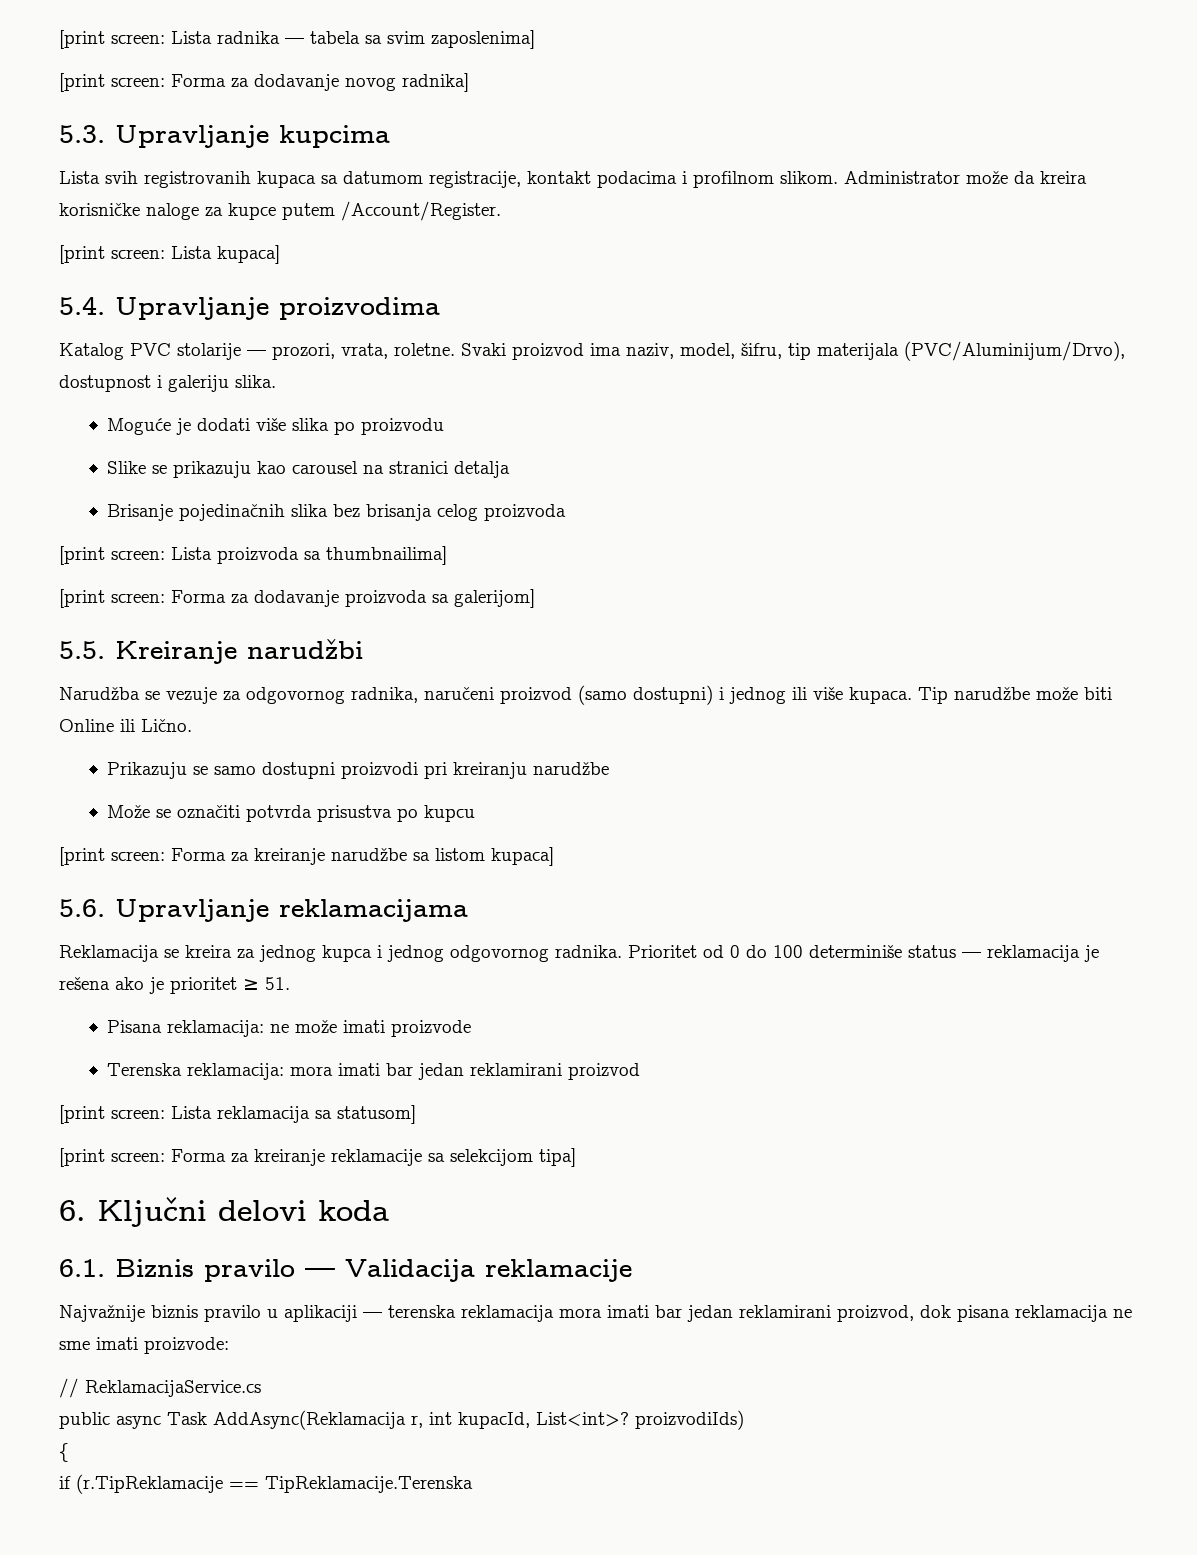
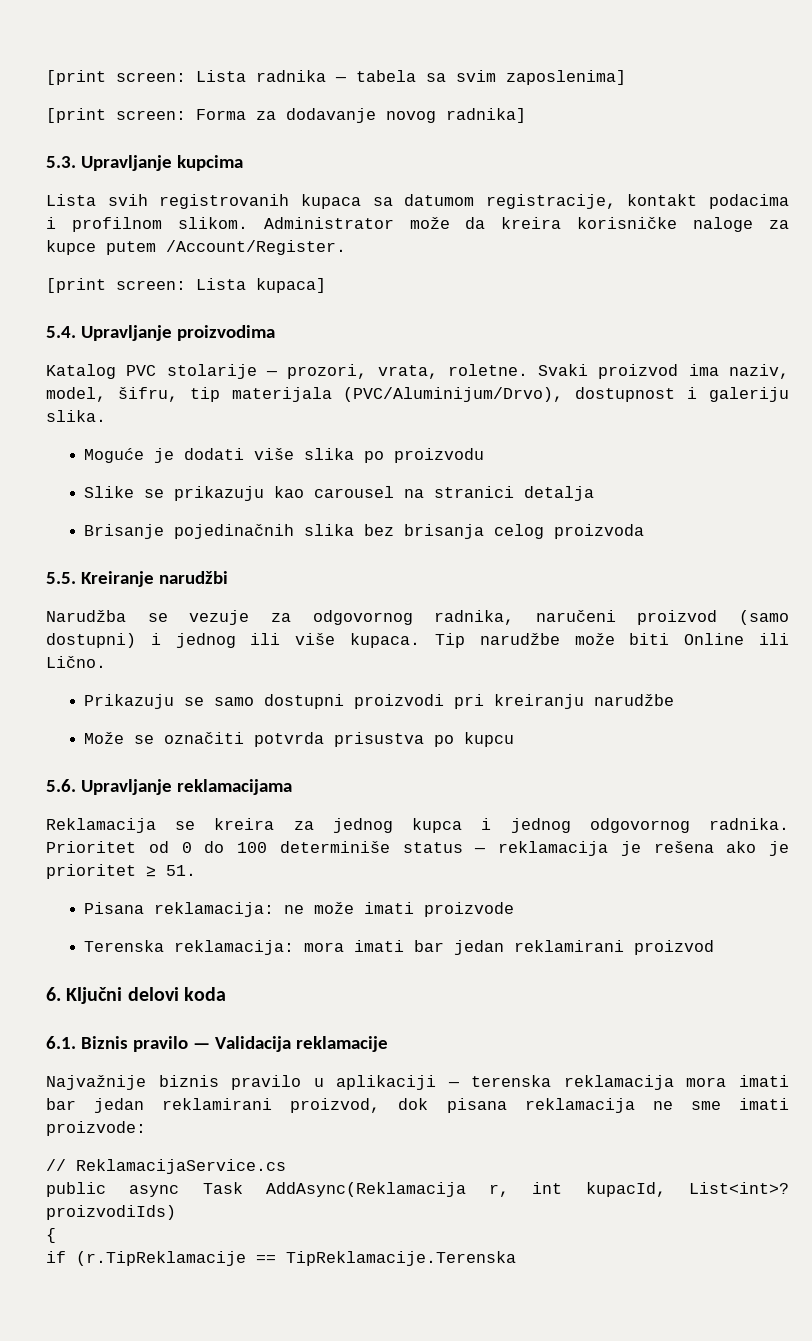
- [print screen: Lista proizvoda sa thumbnailima]
- [print screen: Forma za dodavanje proizvoda sa galerijom]
- [print screen: Forma za kreiranje narudžbe sa listom kupaca]
- [print screen: Lista reklamacija sa statusom]
- [print screen: Forma za kreiranje reklamacije sa selekcijom tipa]

